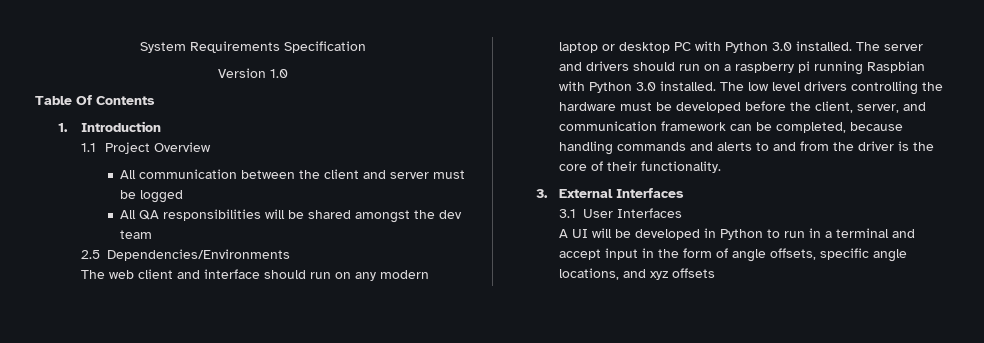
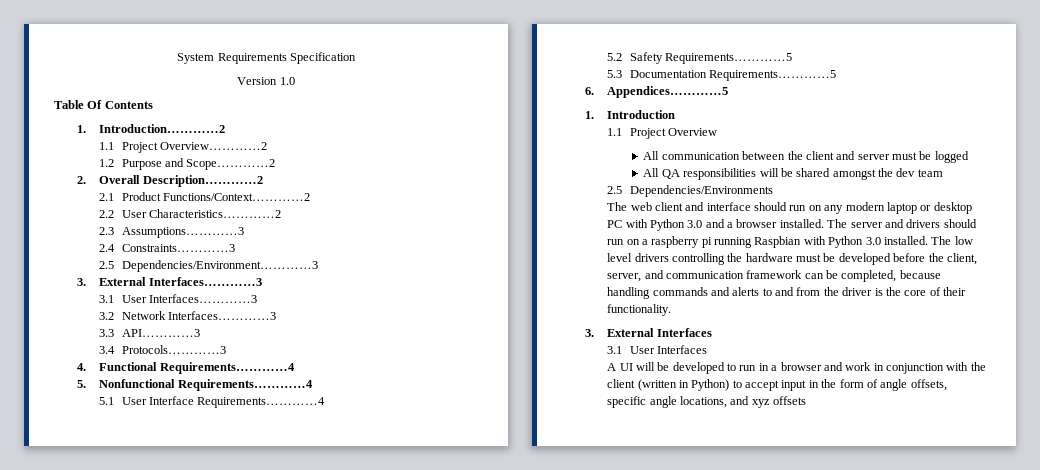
+ 1. Introduction…………2
+ 1.1 Project Overview…………2
+ 1.2 Purpose and Scope…………2
+ 2. Overall Description…………2
+ 2.1 Product Functions/Context…………2
+ 2.2 User Characteristics…………2
+ 2.3 Assumptions…………3
+ 2.4 Constraints…………3
+ 2.5 Dependencies/Environment…………3
+ 3. External Interfaces…………3
+ 3.1 User Interfaces…………3
+ 3.2 Network Interfaces…………3
+ 3.3 API…………3
+ 3.4 Protocols…………3
+ 4. Functional Requirements…………4
+ 5. Nonfunctional Requirements…………4
+ 5.1 User Interface Requirements…………4
+ 5.2 Safety Requirements…………5
+ 5.3 Documentation Requirements…………5
+ 6. Appendices…………5
- The web client and interface should run on any modern laptop or desktop PC with Python 3.0 installed.
+ The web client and interface should run on any modern laptop or desktop PC with Python 3.0 and a browser installed.
- A UI will be developed in Python to run in a terminal and accept input in the form of angle offsets, specific angle locations, and xyz offsets
+ A UI will be developed to run in a browser and work in conjunction with the client (written in Python) to accept input in the form of angle offsets, specific angle locations, and xyz offsets

